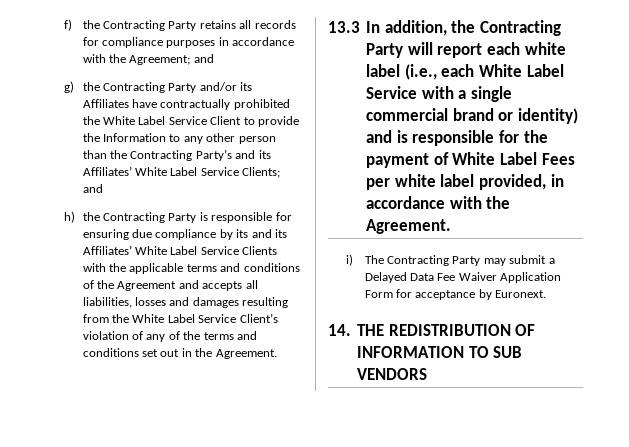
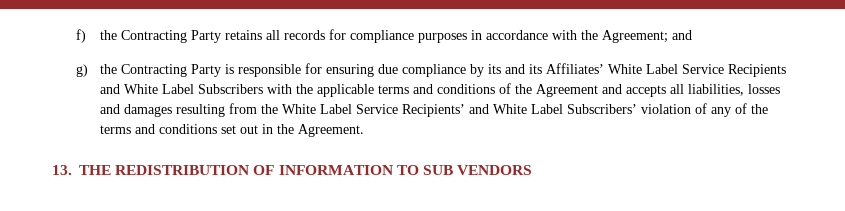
- g) the Contracting Party and/or its Affiliates have contractually prohibited the White Label Service Client to provide the Information to any other person than the Contracting Party’s and its Affiliates’ White Label Service Clients; and
- h) the Contracting Party is responsible for ensuring due compliance by its and its Affiliates’ White Label Service Clients with the applicable terms and conditions of the Agreement and accepts all liabilities, losses and damages resulting from the White Label Service Client’s violation of any of the terms and conditions set out in the Agreement.
+ g) the Contracting Party is responsible for ensuring due compliance by its and its Affiliates’ White Label Service Recipients and White Label Subscribers with the applicable terms and conditions of the Agreement and accepts all liabilities, losses and damages resulting from the White Label Service Recipients’ and White Label Subscribers’ violation of any of the terms and conditions set out in the Agreement.
- 13.3 In addition, the Contracting Party will report each white label (i.e., each White Label Service with a single commercial brand or identity) and is responsible for the payment of White Label Fees per white label provided, in accordance with the Agreement.
- i) The Contracting Party may submit a Delayed Data Fee Waiver Application Form for acceptance by Euronext.
- 14. THE REDISTRIBUTION OF INFORMATION TO SUB VENDORS
+ 13. THE REDISTRIBUTION OF INFORMATION TO SUB VENDORS

